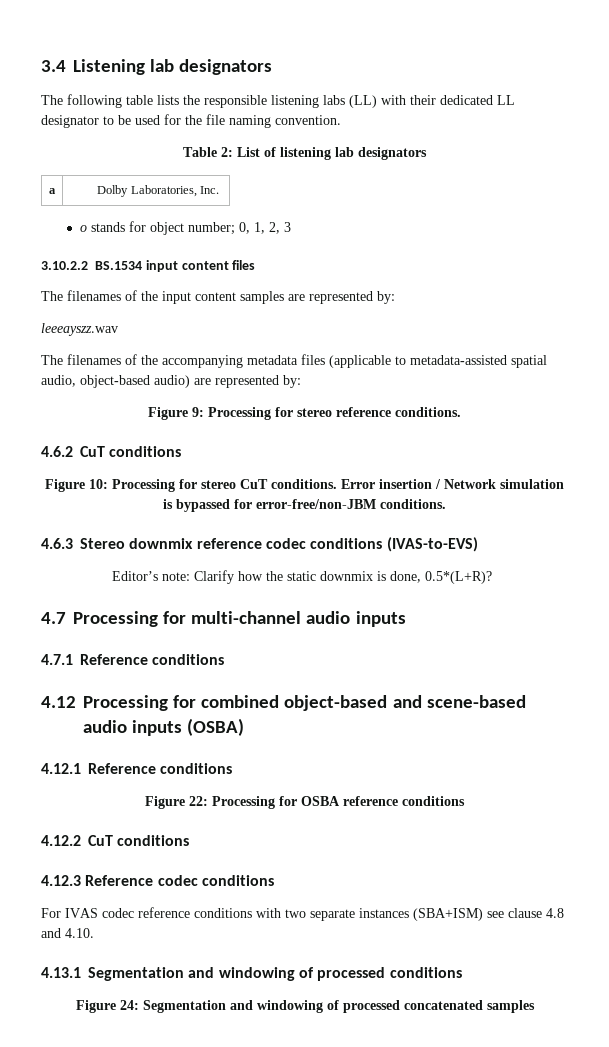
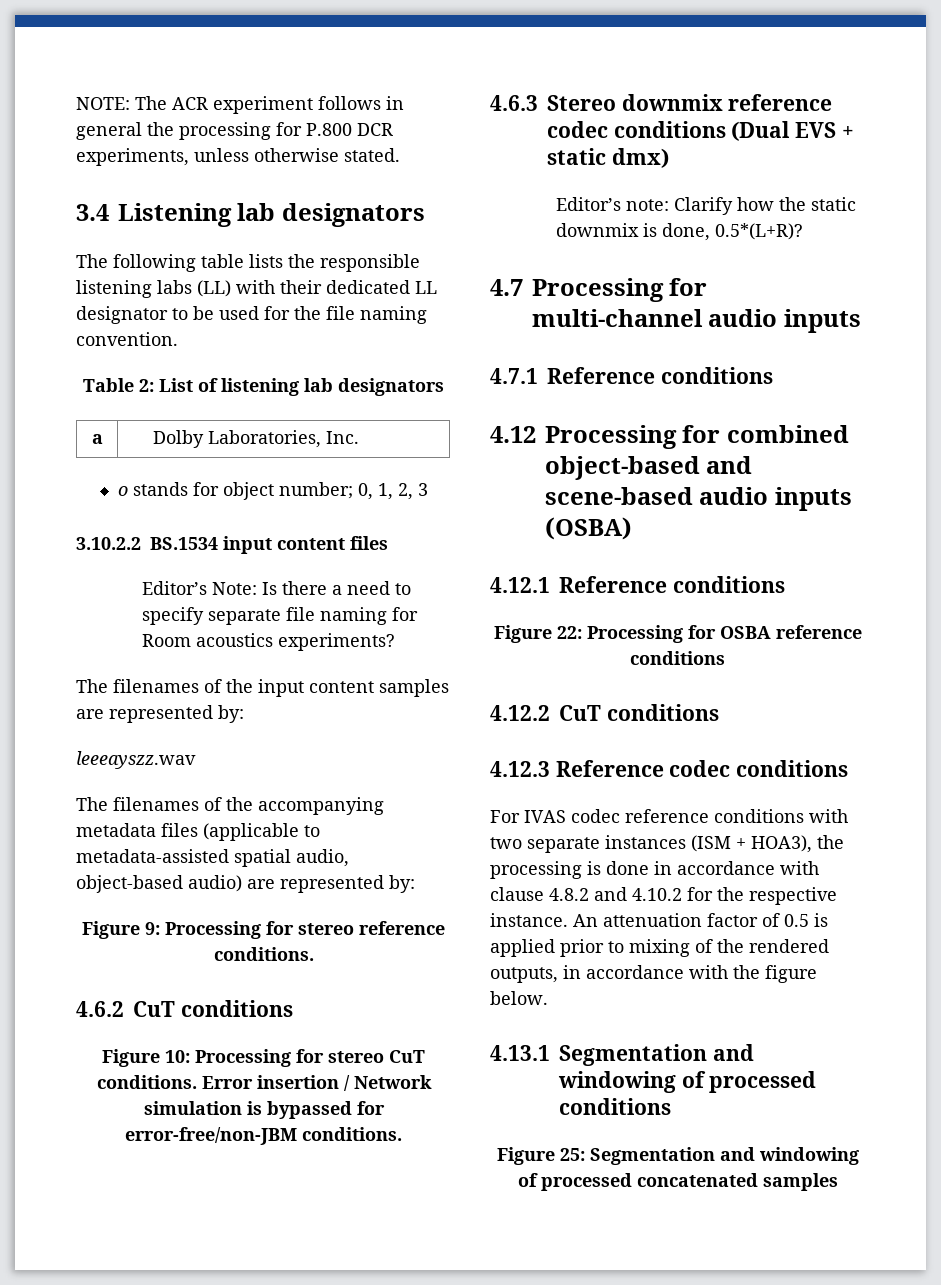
+ NOTE: The ACR experiment follows in general the processing for P.800 DCR experiments, unless otherwise stated.
+ Editor’s Note: Is there a need to specify separate file naming for Room acoustics experiments?
- 4.6.3 Stereo downmix reference codec conditions (IVAS-to-EVS)
+ 4.6.3 Stereo downmix reference codec conditions (Dual EVS + static dmx)
- For IVAS codec reference conditions with two separate instances (SBA+ISM) see clause 4.8 and 4.10.
+ For IVAS codec reference conditions with two separate instances (ISM + HOA3), the processing is done in accordance with clause 4.8.2 and 4.10.2 for the respective instance. An attenuation factor of 0.5 is applied prior to mixing of the rendered outputs, in accordance with the figure below.
- Figure 24: Segmentation and windowing of processed concatenated samples
+ Figure 25: Segmentation and windowing of processed concatenated samples

